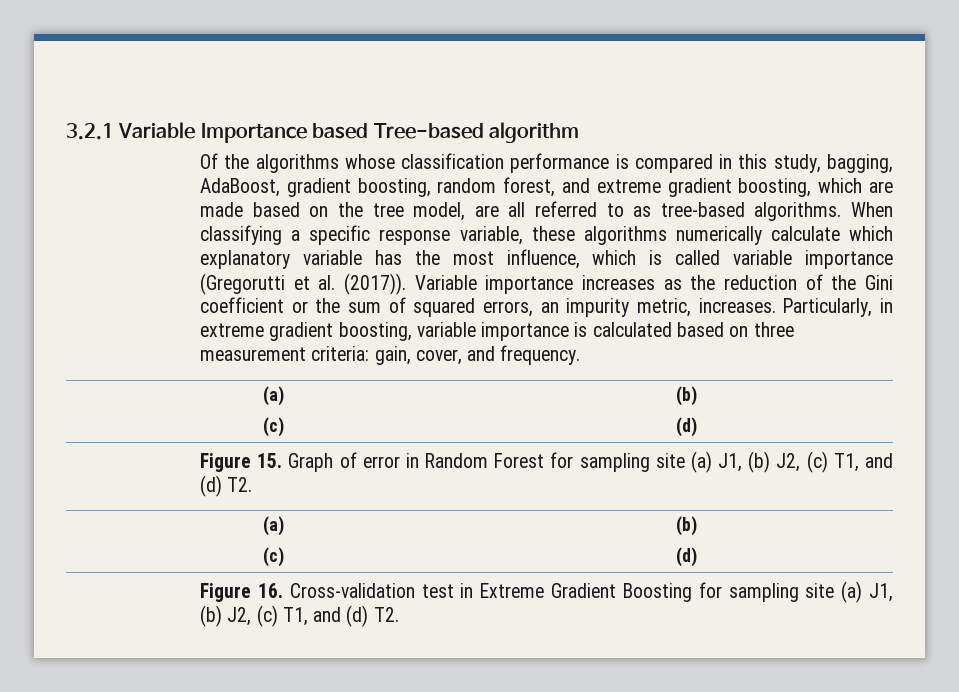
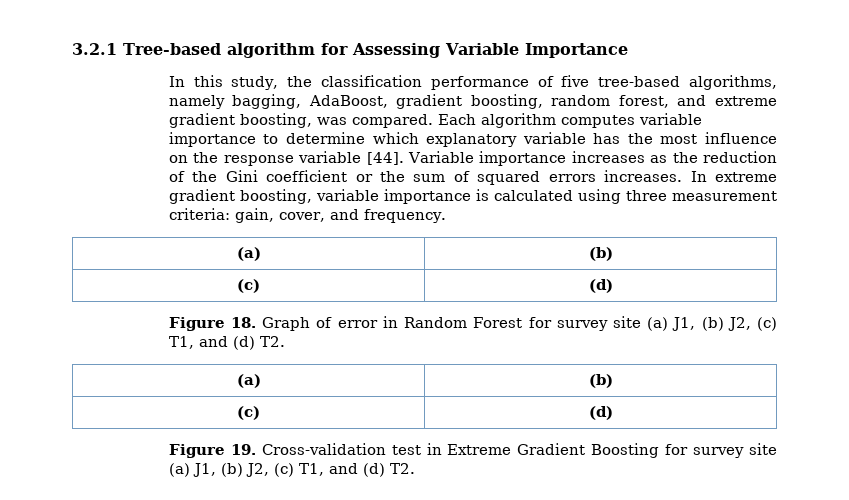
- 3.2.1 Variable Importance based Tree-based algorithm
- Of the algorithms whose classification performance is compared in this study, bagging, AdaBoost, gradient boosting, random forest, and extreme gradient boosting, which are made based on the tree model, are all referred to as tree-based algorithms. When classifying a specific response variable, these algorithms numerically calculate which explanatory variable has the most influence, which is called variable importance (Gregorutti et al. (2017)).
+ 3.2.1 Tree-based algorithm for Assessing Variable Importance
+ In this study, the classification performance of five tree-based algorithms, namely bagging, AdaBoost, gradient boosting, random forest, and extreme gradient boosting, was compared. Each algorithm computes variable importance to determine which explanatory variable has the most influence on the response variable [44].
- Variable importance increases as the reduction of the Gini coefficient or the sum of squared errors, an impurity metric, increases. Particularly, in extreme gradient boosting, variable importance is calculated based on three measurement criteria: gain, cover, and frequency.
+ Variable importance increases as the reduction of the Gini coefficient or the sum of squared errors increases. In extreme gradient boosting, variable importance is calculated using three measurement criteria: gain, cover, and frequency.
- Figure 15. Graph of error in Random Forest for sampling site (a) J1, (b) J2, (c) T1, and (d) T2.
+ Figure 18. Graph of error in Random Forest for survey site (a) J1, (b) J2, (c) T1, and (d) T2.
- Figure 16. Cross-validation test in Extreme Gradient Boosting for sampling site (a) J1, (b) J2, (c) T1, and (d) T2.
+ Figure 19. Cross-validation test in Extreme Gradient Boosting for survey site (a) J1, (b) J2, (c) T1, and (d) T2.

